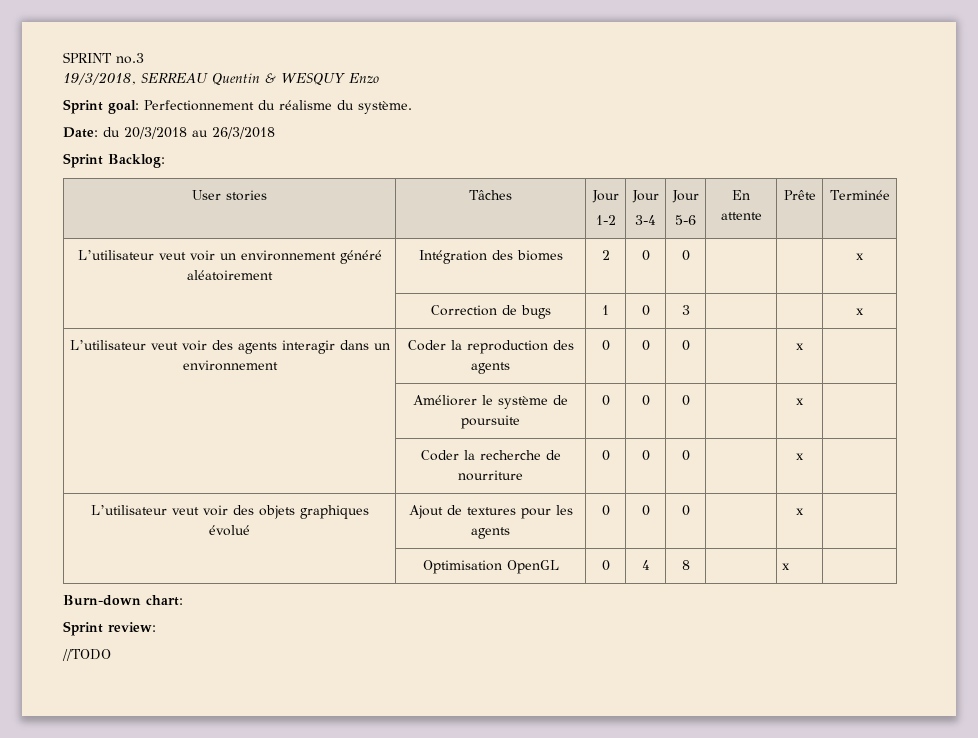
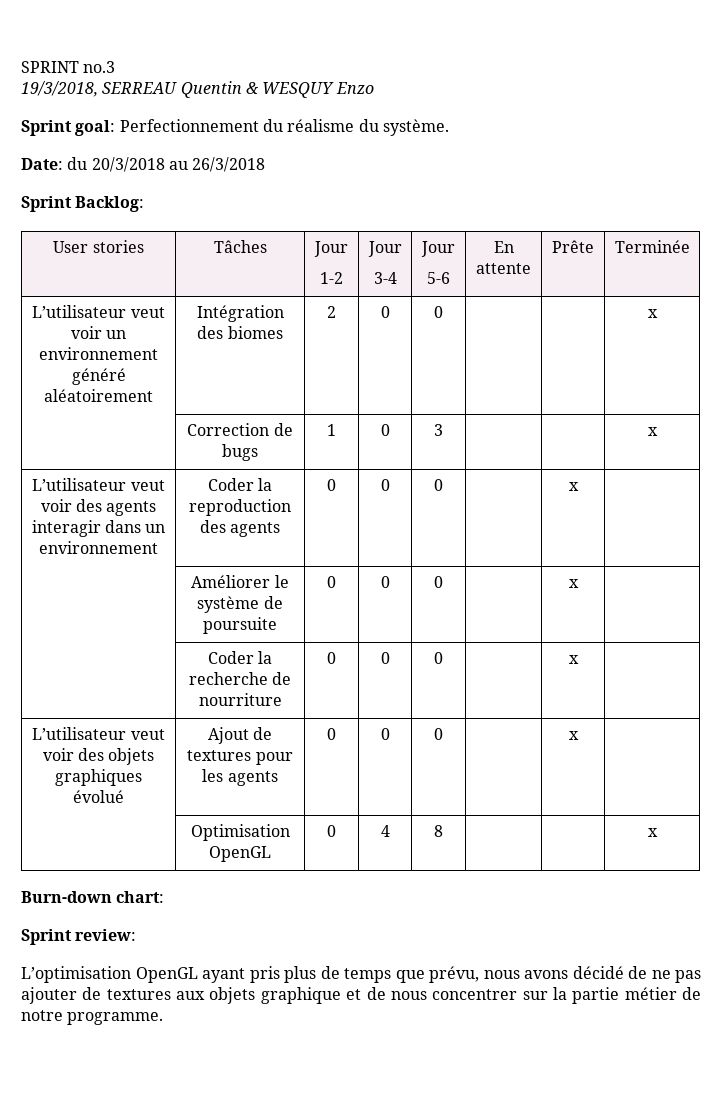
- | Optimisation OpenGL | 0 | 4 | 8 | | x |
+ | Optimisation OpenGL | 0 | 4 | 8 | | | x
- //TODO
+ L’optimisation OpenGL ayant pris plus de temps que prévu, nous avons décidé de ne pas ajouter de textures aux objets graphique et de nous concentrer sur la partie métier de notre programme.

